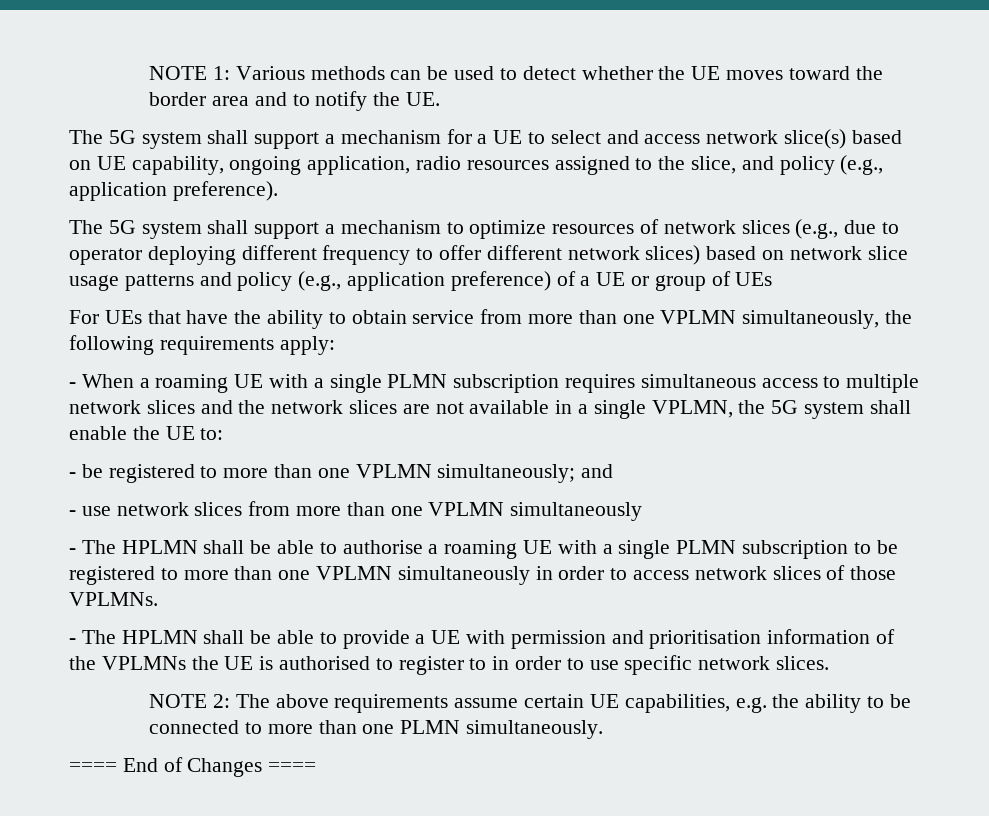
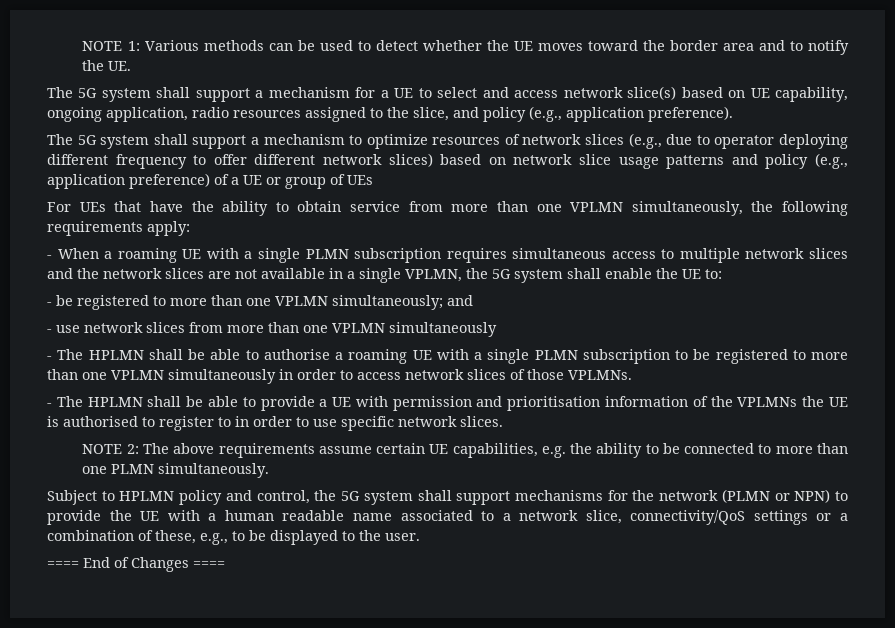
+ Subject to HPLMN policy and control, the 5G system shall support mechanisms for the network (PLMN or NPN) to provide the UE with a human readable name associated to a network slice, connectivity/QoS settings or a combination of these, e.g., to be displayed to the user.

